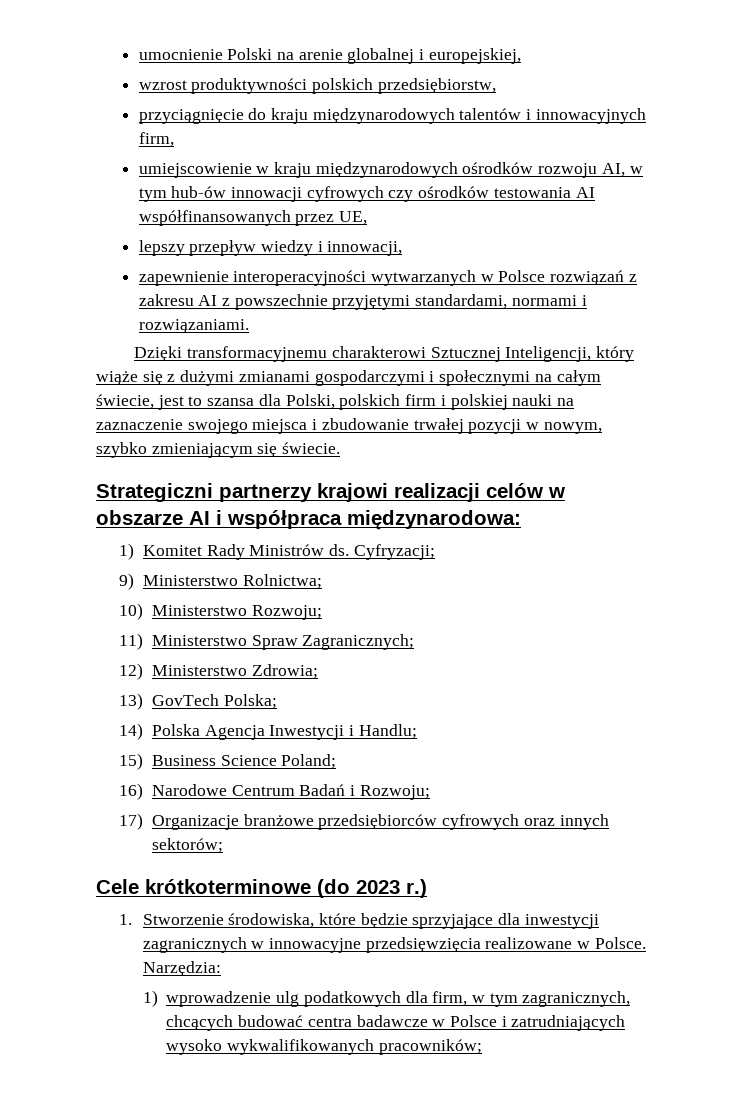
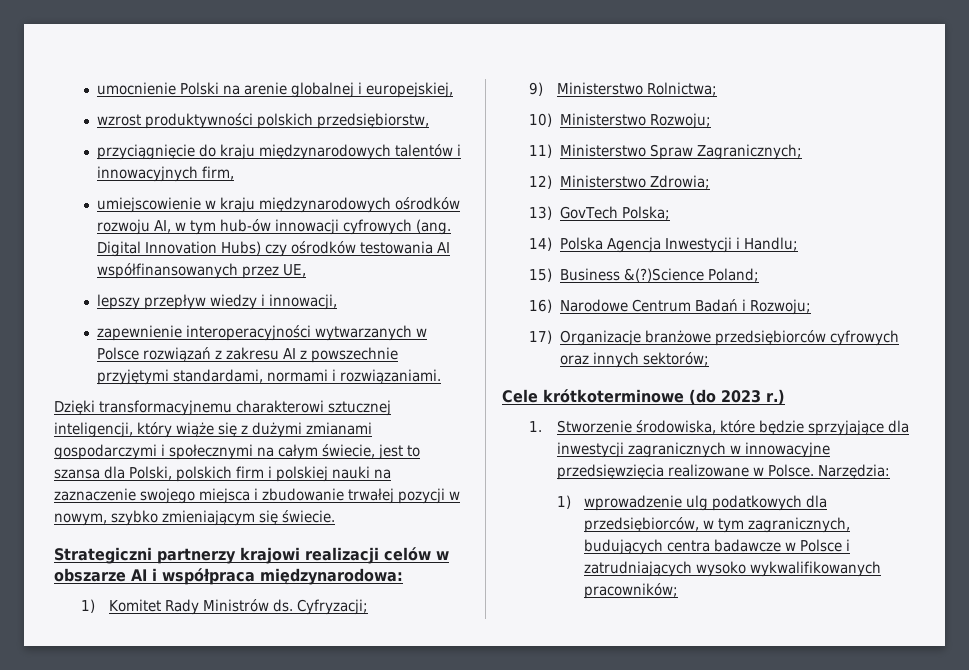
- umiejscowienie w kraju międzynarodowych ośrodków rozwoju AI, w tym hub-ów innowacji cyfrowych czy ośrodków testowania AI współfinansowanych przez UE,
+ umiejscowienie w kraju międzynarodowych ośrodków rozwoju AI, w tym hub-ów innowacji cyfrowych (ang. Digital Innovation Hubs) czy ośrodków testowania AI współfinansowanych przez UE,
- Dzięki transformacyjnemu charakterowi Sztucznej Inteligencji, który wiąże się z dużymi zmianami gospodarczymi i społecznymi na całym świecie, jest to szansa dla Polski, polskich firm i polskiej nauki na zaznaczenie swojego miejsca i zbudowanie trwałej pozycji w nowym, szybko zmieniającym się świecie.
+ Dzięki transformacyjnemu charakterowi sztucznej inteligencji, który wiąże się z dużymi zmianami gospodarczymi i społecznymi na całym świecie, jest to szansa dla Polski, polskich firm i polskiej nauki na zaznaczenie swojego miejsca i zbudowanie trwałej pozycji w nowym, szybko zmieniającym się świecie.
- 15) Business Science Poland;
+ 15) Business &(?)Science Poland;
- 1) wprowadzenie ulg podatkowych dla firm, w tym zagranicznych, chcących budować centra badawcze w Polsce i zatrudniających wysoko wykwalifikowanych pracowników;
+ 1) wprowadzenie ulg podatkowych dla przedsiębiorców, w tym zagranicznych, budujących centra badawcze w Polsce i zatrudniających wysoko wykwalifikowanych pracowników;

